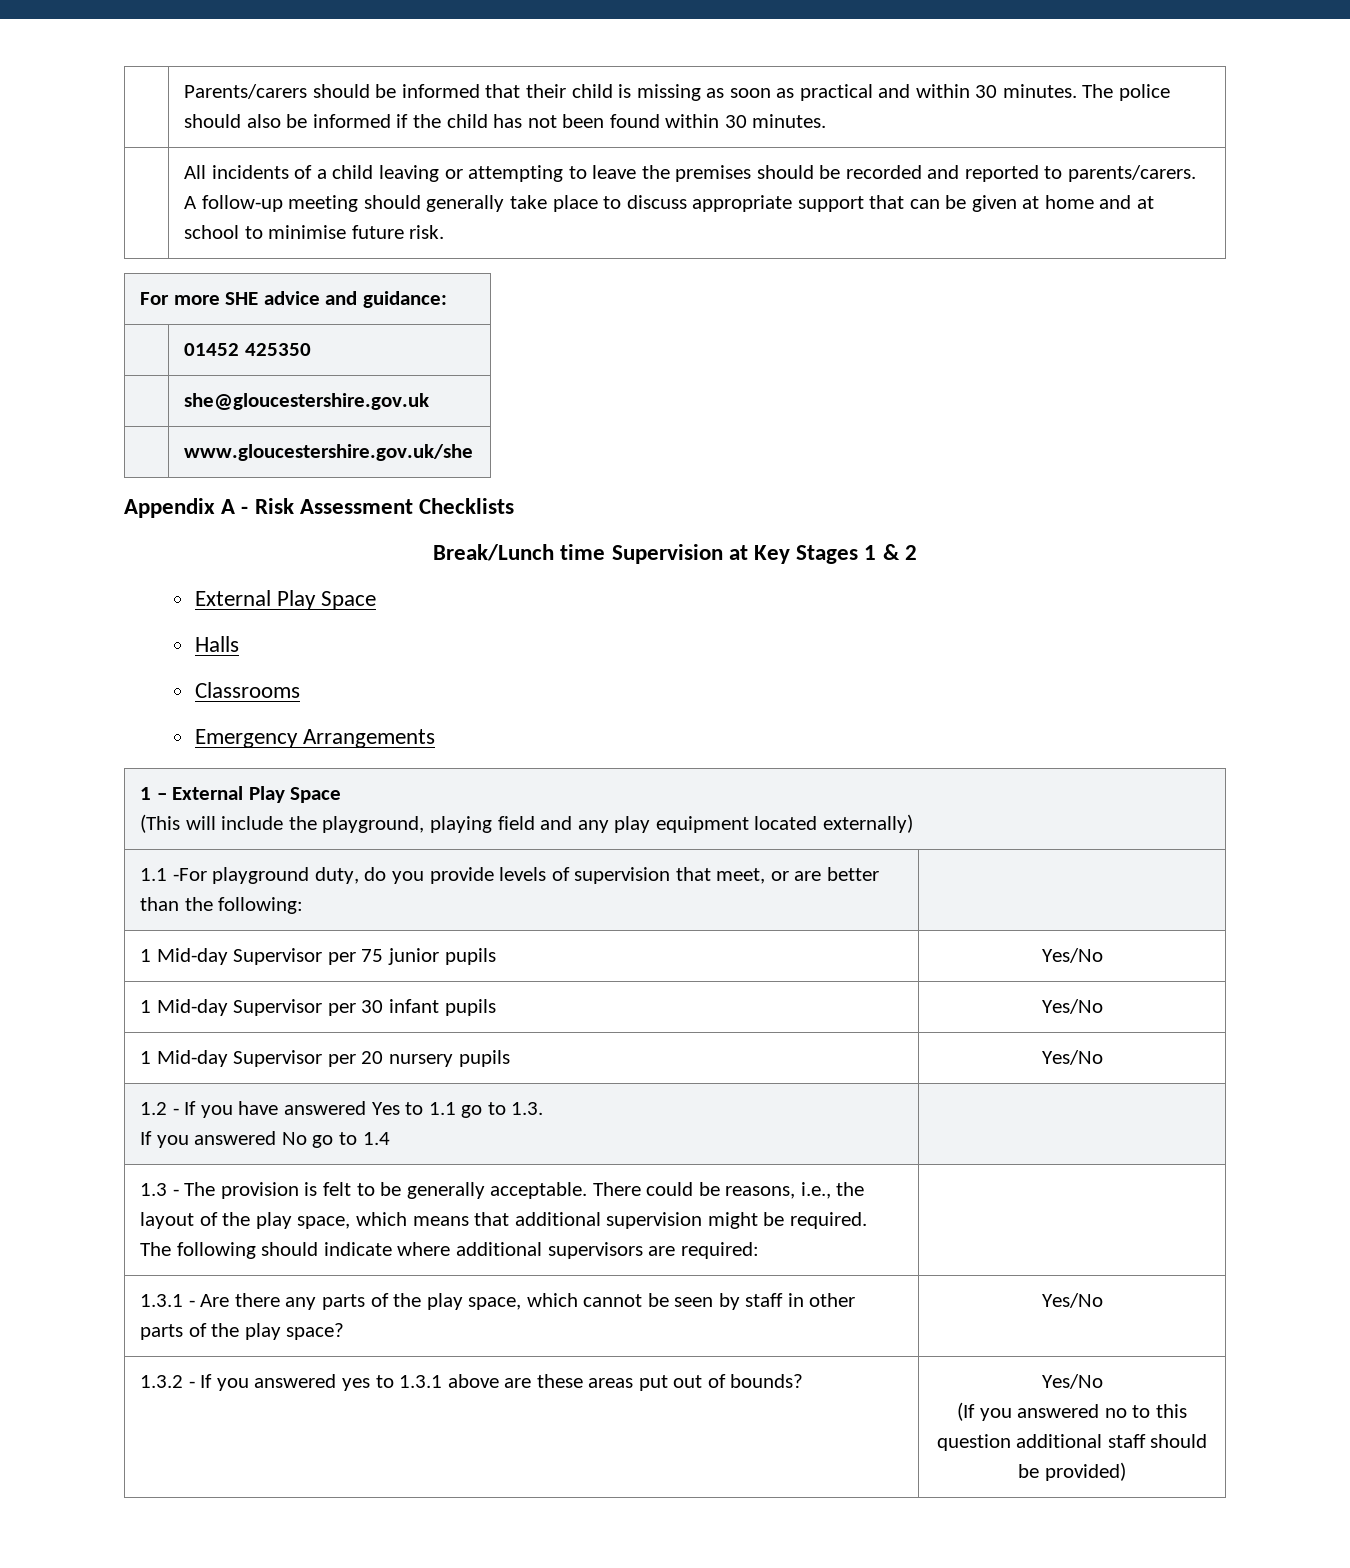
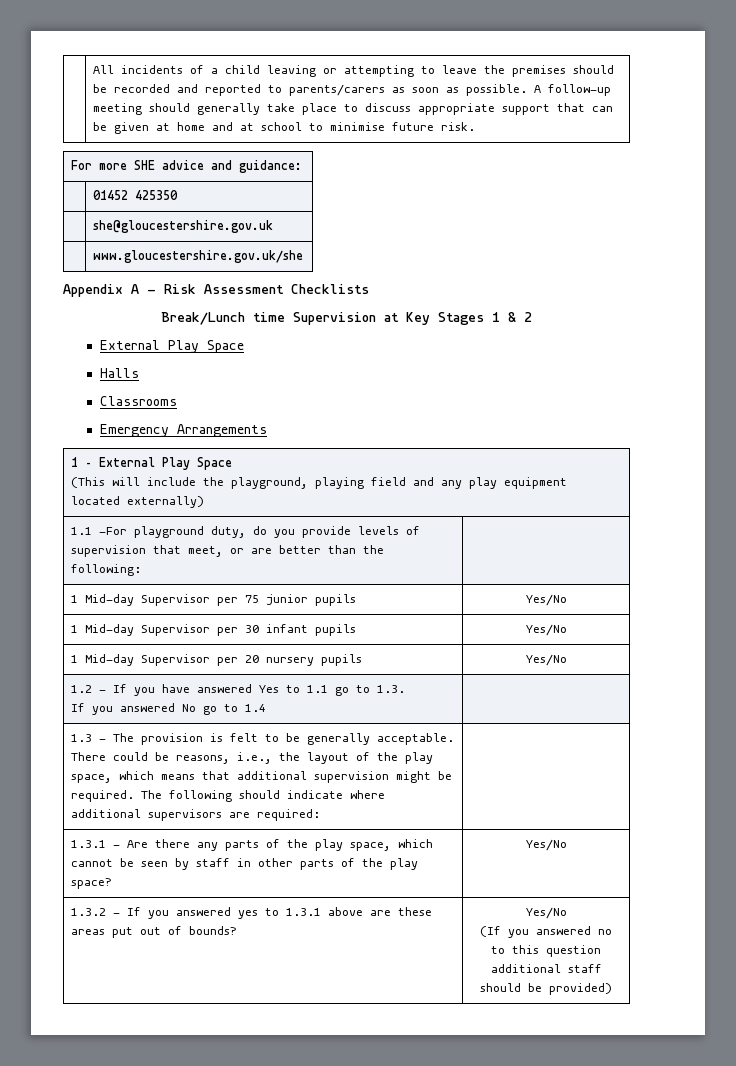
- Parents/carers should be informed that their child is missing as soon as practical and within 30 minutes. The police should also be informed if the child has not been found within 30 minutes.
- All incidents of a child leaving or attempting to leave the premises should be recorded and reported to parents/carers.
+ All incidents of a child leaving or attempting to leave the premises should be recorded and reported to parents/carers as soon as possible.

